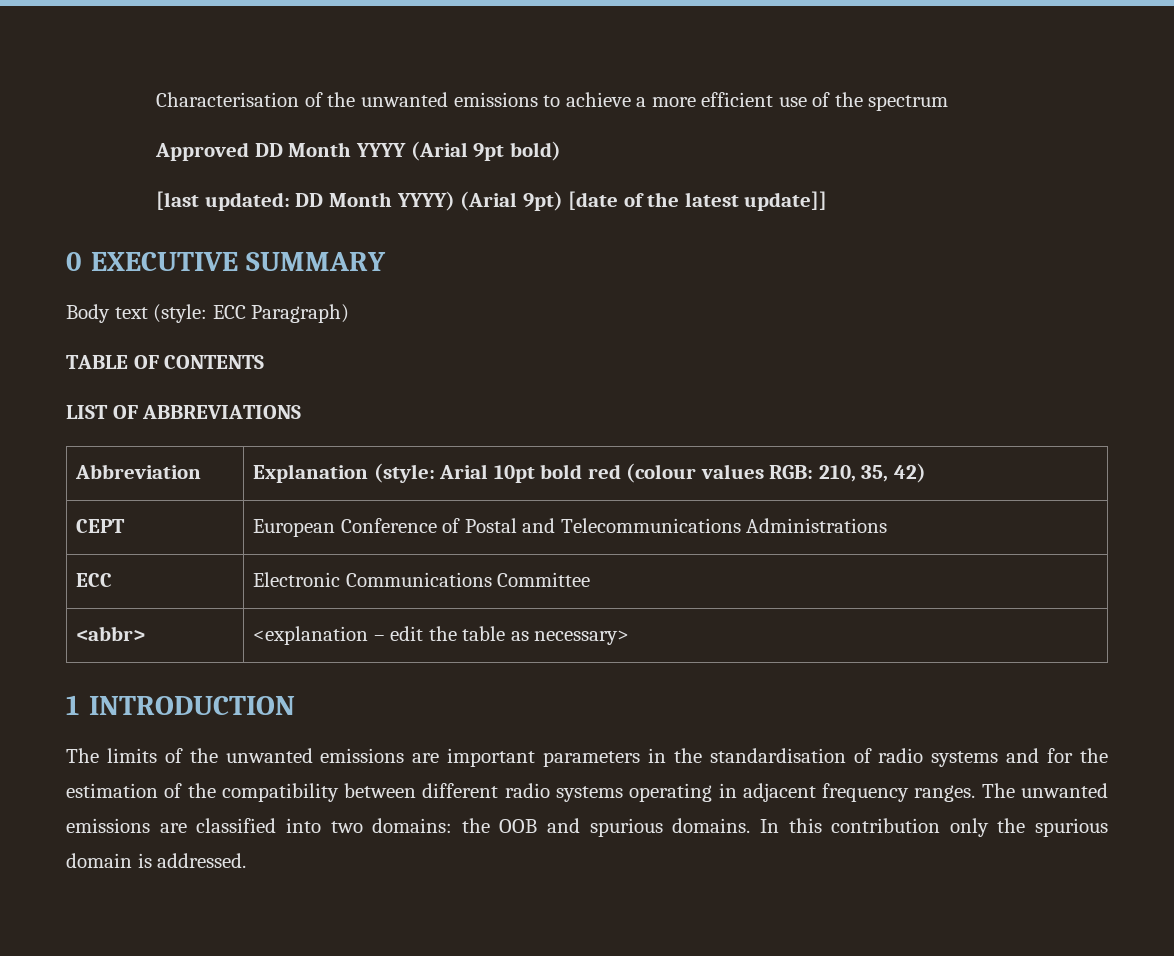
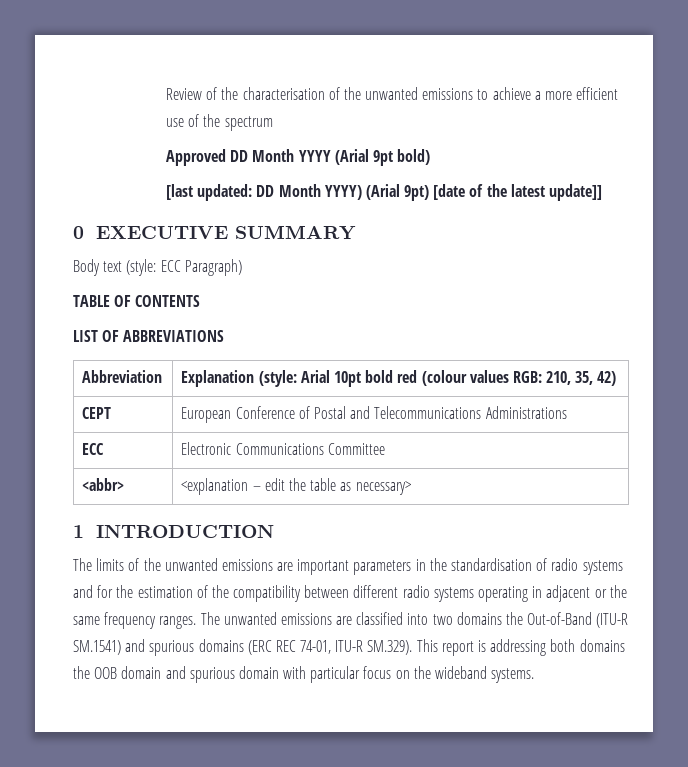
- Characterisation of the unwanted emissions to achieve a more efficient use of the spectrum
+ Review of the characterisation of the unwanted emissions to achieve a more efficient use of the spectrum
- The limits of the unwanted emissions are important parameters in the standardisation of radio systems and for the estimation of the compatibility between different radio systems operating in adjacent frequency ranges.
+ The limits of the unwanted emissions are important parameters in the standardisation of radio systems and for the estimation of the compatibility between different radio systems operating in adjacent or the same frequency ranges.
- The unwanted emissions are classified into two domains: the OOB and spurious domains. In this contribution only the spurious domain is addressed.
+ The unwanted emissions are classified into two domains the Out-of-Band (ITU-R SM.1541) and spurious domains (ERC REC 74-01, ITU-R SM.329). This report is addressing both domains the OOB domain and spurious domain with particular focus on the wideband systems.

